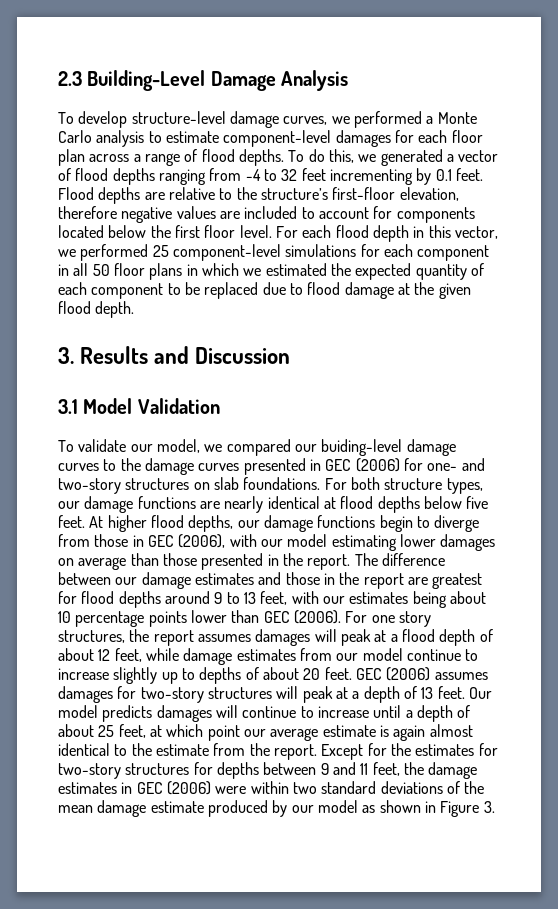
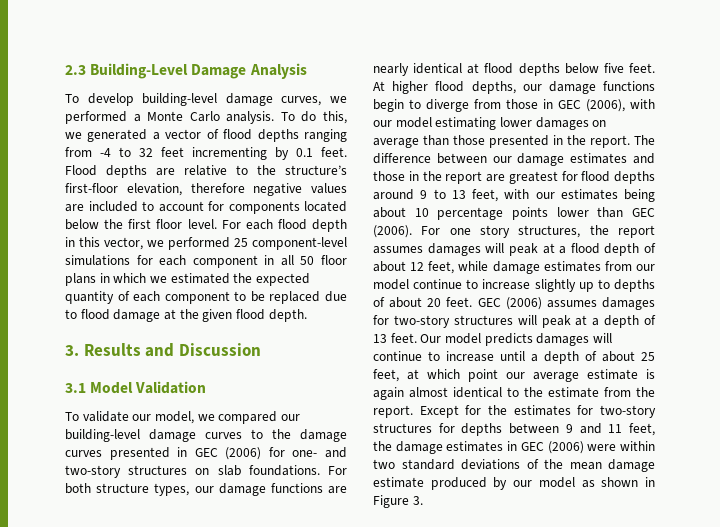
- To develop structure-level damage curves, we performed a Monte Carlo analysis to estimate component-level damages for each floor plan across a range of flood depths.
+ To develop building-level damage curves, we performed a Monte Carlo analysis.
- To validate our model, we compared our buiding-level damage curves to the damage curves presented in GEC (2006) for one- and two-story structures on slab foundations.
+ To validate our model, we compared our building-level damage curves to the damage curves presented in GEC (2006) for one- and two-story structures on slab foundations.

